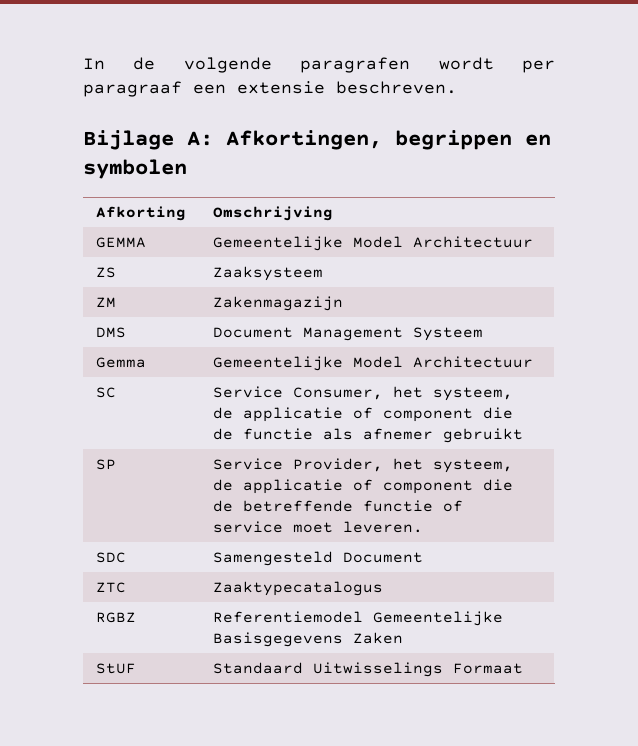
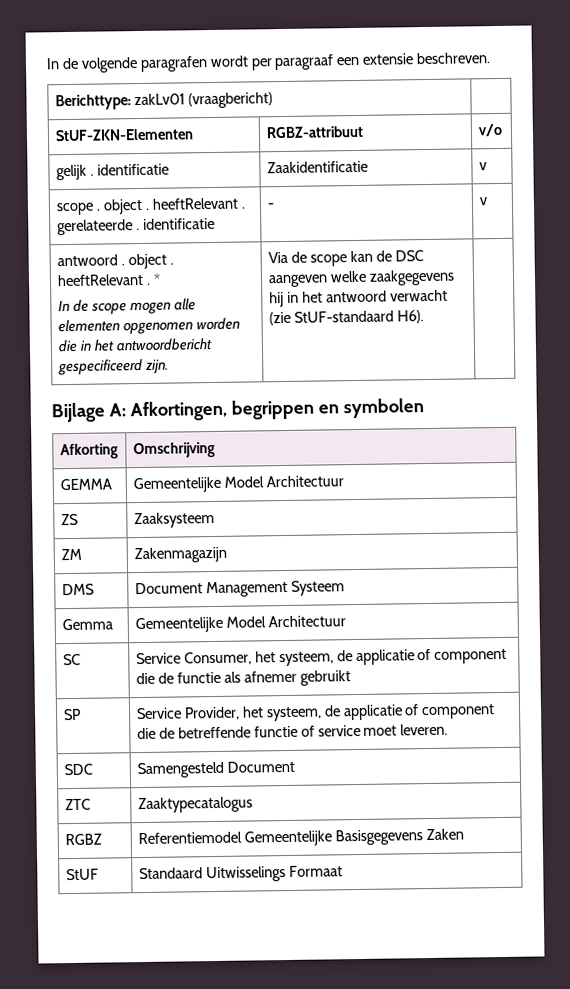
+ Berichttype: zakLv01 (vraagbericht) |
+ StUF-ZKN-Elementen | RGBZ-attribuut | v/o
+ gelijk . identificatie | Zaakidentificatie | v
+ scope . object . heeftRelevant . gerelateerde . identificatie | - | v
+ antwoord . object . heeftRelevant . *
+ In de scope mogen alle elementen opgenomen worden die in het antwoordbericht gespecificeerd zijn. | Via de scope kan de DSC aangeven welke zaakgegevens hij in het antwoord verwacht (zie StUF-standaard H6). |

